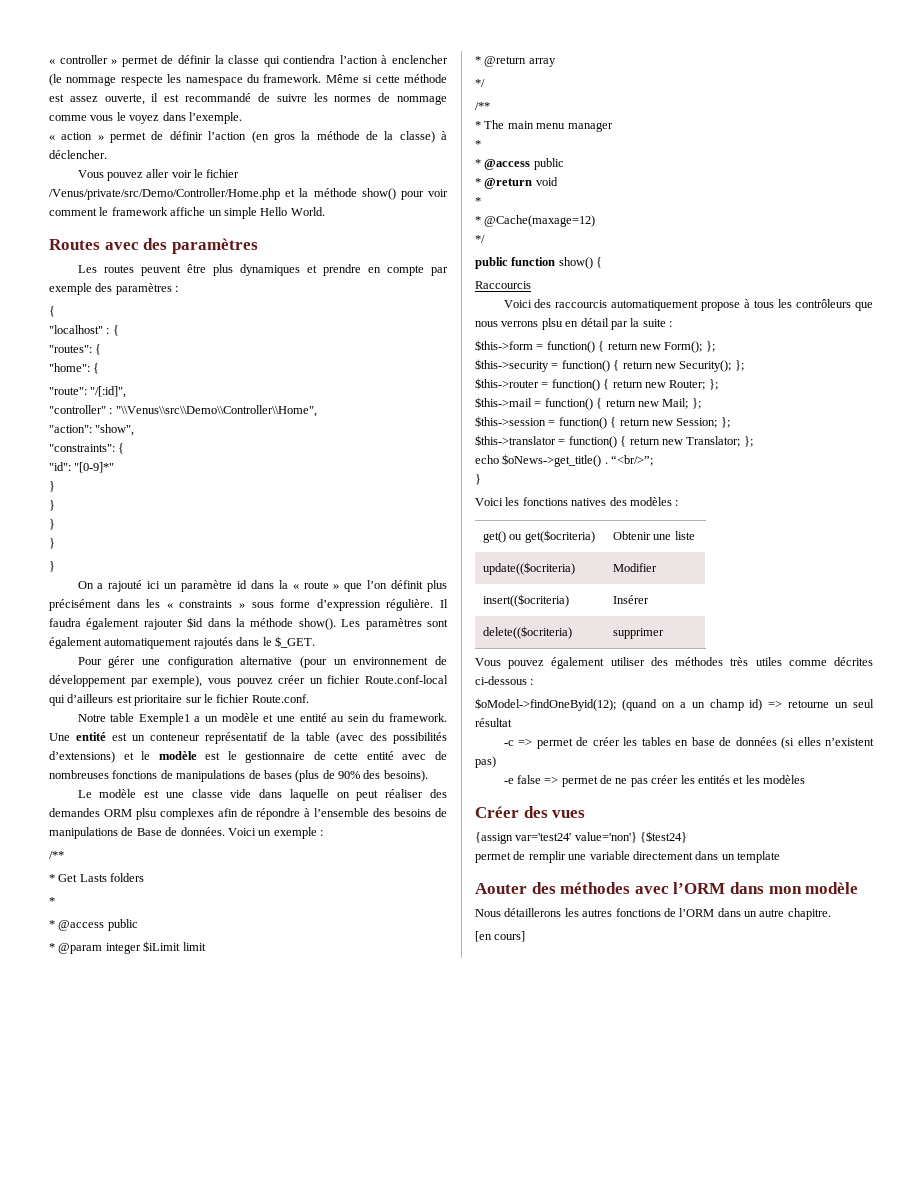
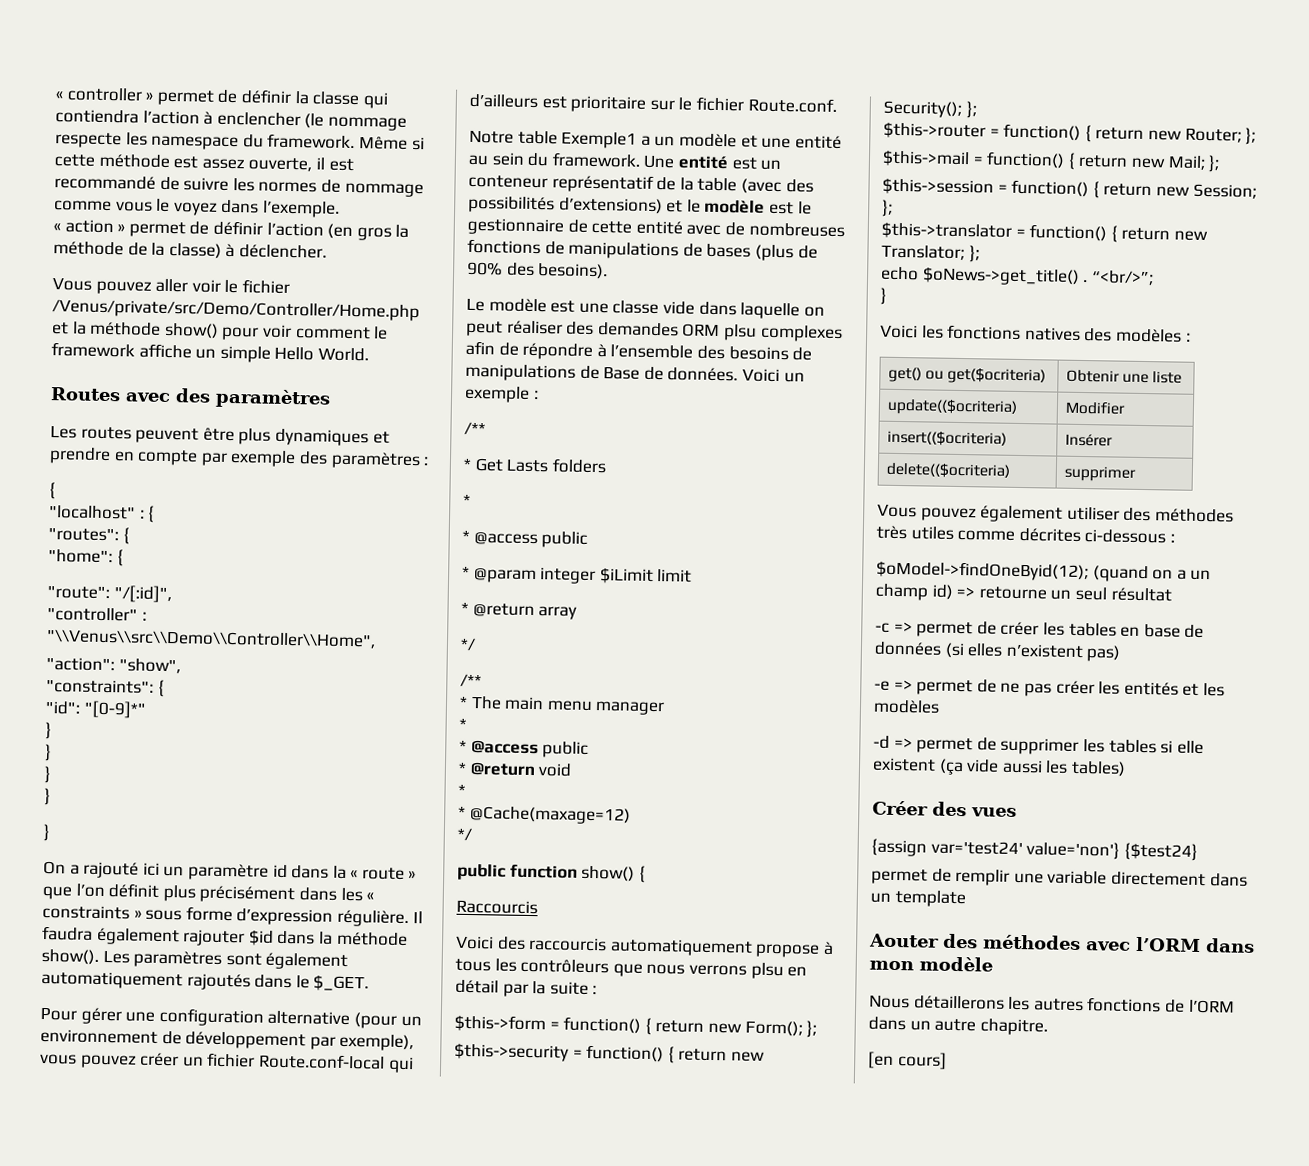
- -e false => permet de ne pas créer les entités et les modèles
+ -e => permet de ne pas créer les entités et les modèles
+ -d => permet de supprimer les tables si elle existent (ça vide aussi les tables)

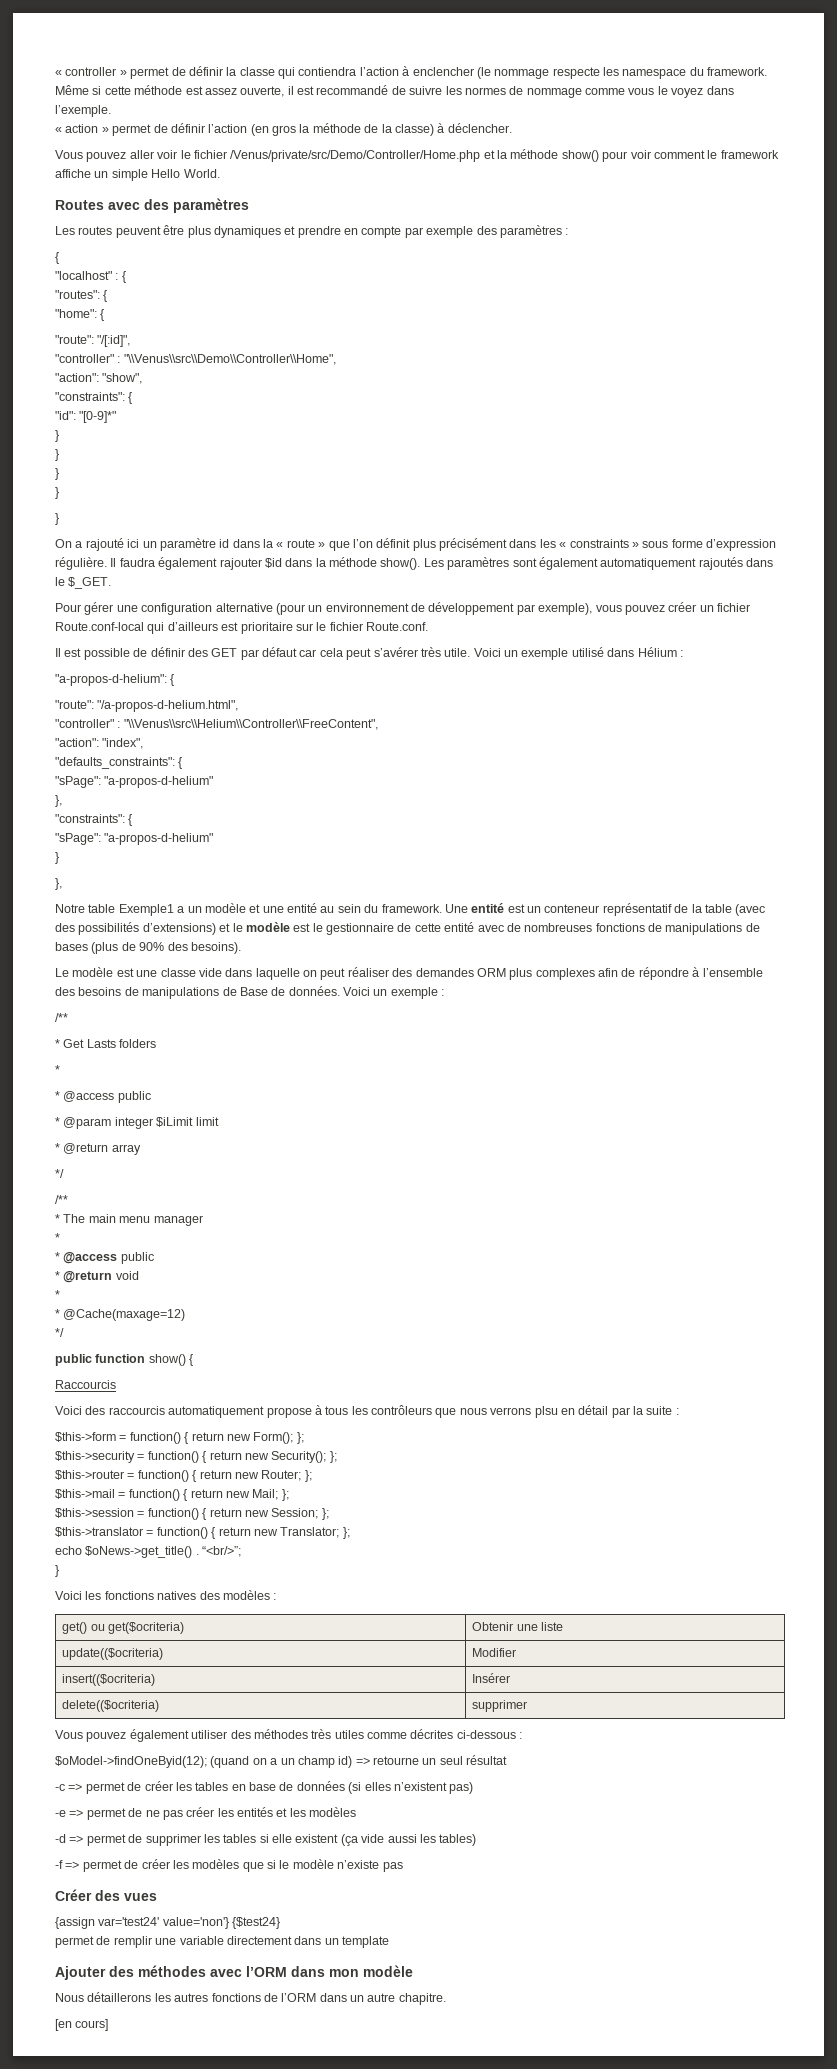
+ Il est possible de définir des GET par défaut car cela peut s’avérer très utile. Voici un exemple utilisé dans Hélium :
+ "a-propos-d-helium": {
+ "route": "/a-propos-d-helium.html",
+ "controller" : "\\Venus\\src\\Helium\\Controller\\FreeContent",
+ "action": "index",
+ "defaults_constraints": {
+ "sPage": "a-propos-d-helium"
+ },
+ "constraints": {
+ "sPage": "a-propos-d-helium"
+ }
+ },
- Le modèle est une classe vide dans laquelle on peut réaliser des demandes ORM plsu complexes afin de répondre à l’ensemble des besoins de manipulations de Base de données.
+ Le modèle est une classe vide dans laquelle on peut réaliser des demandes ORM plus complexes afin de répondre à l’ensemble des besoins de manipulations de Base de données.
+ -f => permet de créer les modèles que si le modèle n’existe pas
- Aouter des méthodes avec l’ORM dans mon modèle
+ Ajouter des méthodes avec l’ORM dans mon modèle

